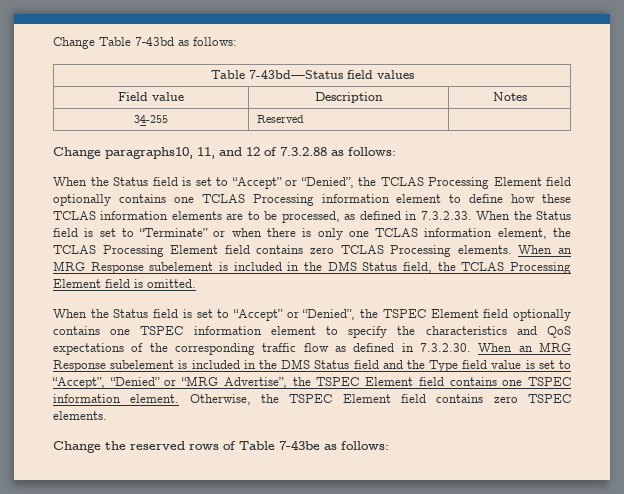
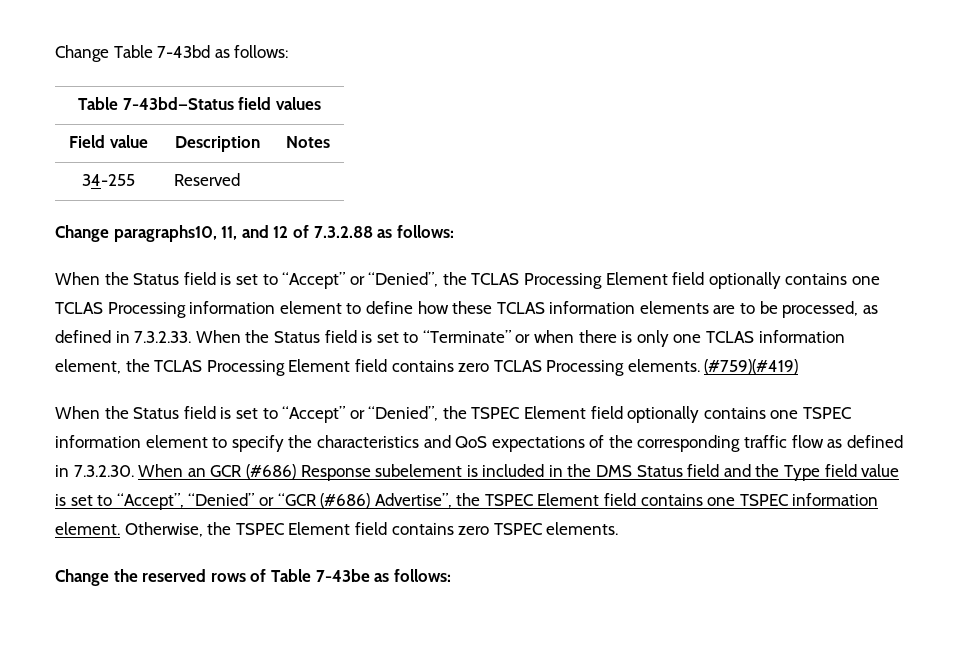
- When an MRG Response subelement is included in the DMS Status field, the TCLAS Processing Element field is omitted.
+ (#759)(#419)
- When the Status field is set to “Accept” or “Denied”, the TSPEC Element field optionally contains one TSPEC information element to specify the characteristics and QoS expectations of the corresponding traffic flow as defined in 7.3.2.30. When an MRG Response subelement is included in the DMS Status field and the Type field value is set to “Accept”, “Denied” or “MRG Advertise”, the TSPEC Element field contains one TSPEC information element.
+ When the Status field is set to “Accept” or “Denied”, the TSPEC Element field optionally contains one TSPEC information element to specify the characteristics and QoS expectations of the corresponding traffic flow as defined in 7.3.2.30. When an GCR (#686) Response subelement is included in the DMS Status field and the Type field value is set to “Accept”, “Denied” or “GCR (#686) Advertise”, the TSPEC Element field contains one TSPEC information element.

